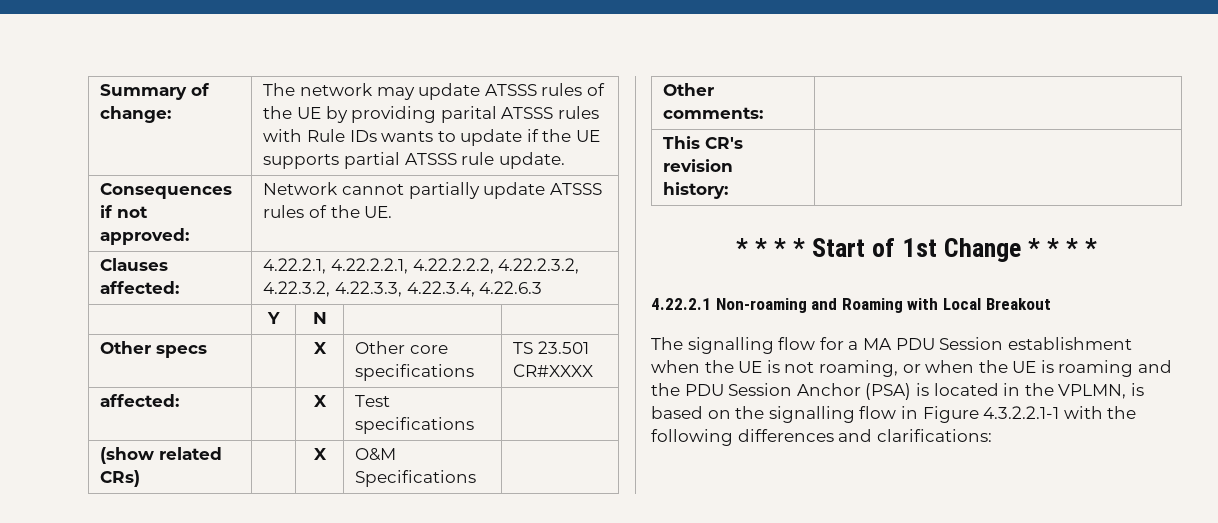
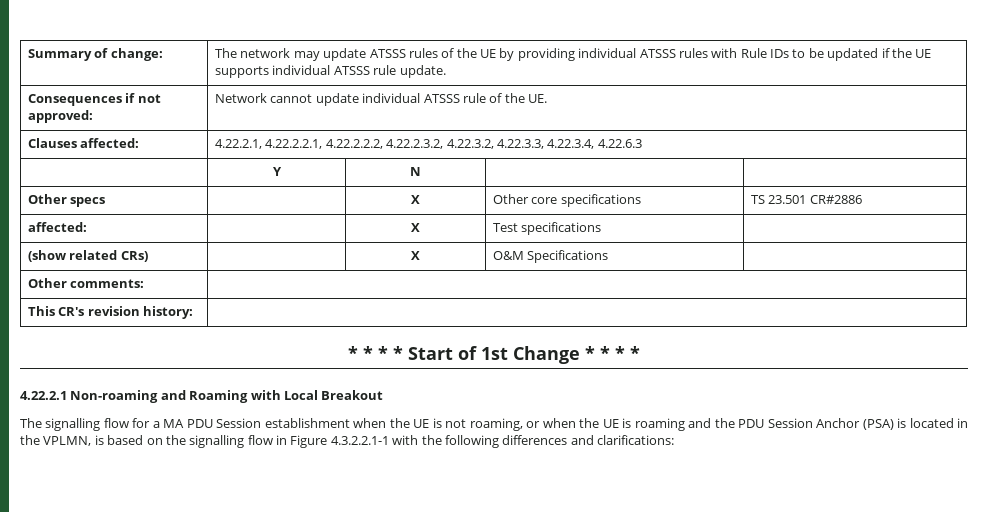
- Summary of change: | The network may update ATSSS rules of the UE by providing parital ATSSS rules with Rule IDs wants to update if the UE supports partial ATSSS rule update.
+ Summary of change: | The network may update ATSSS rules of the UE by providing individual ATSSS rules with Rule IDs to be updated if the UE supports individual ATSSS rule update.
- Consequences if not approved: | Network cannot partially update ATSSS rules of the UE.
+ Consequences if not approved: | Network cannot update individual ATSSS rule of the UE.
- Other specs | | X | Other core specifications | TS 23.501 CR#XXXX
+ Other specs | | X | Other core specifications | TS 23.501 CR#2886

